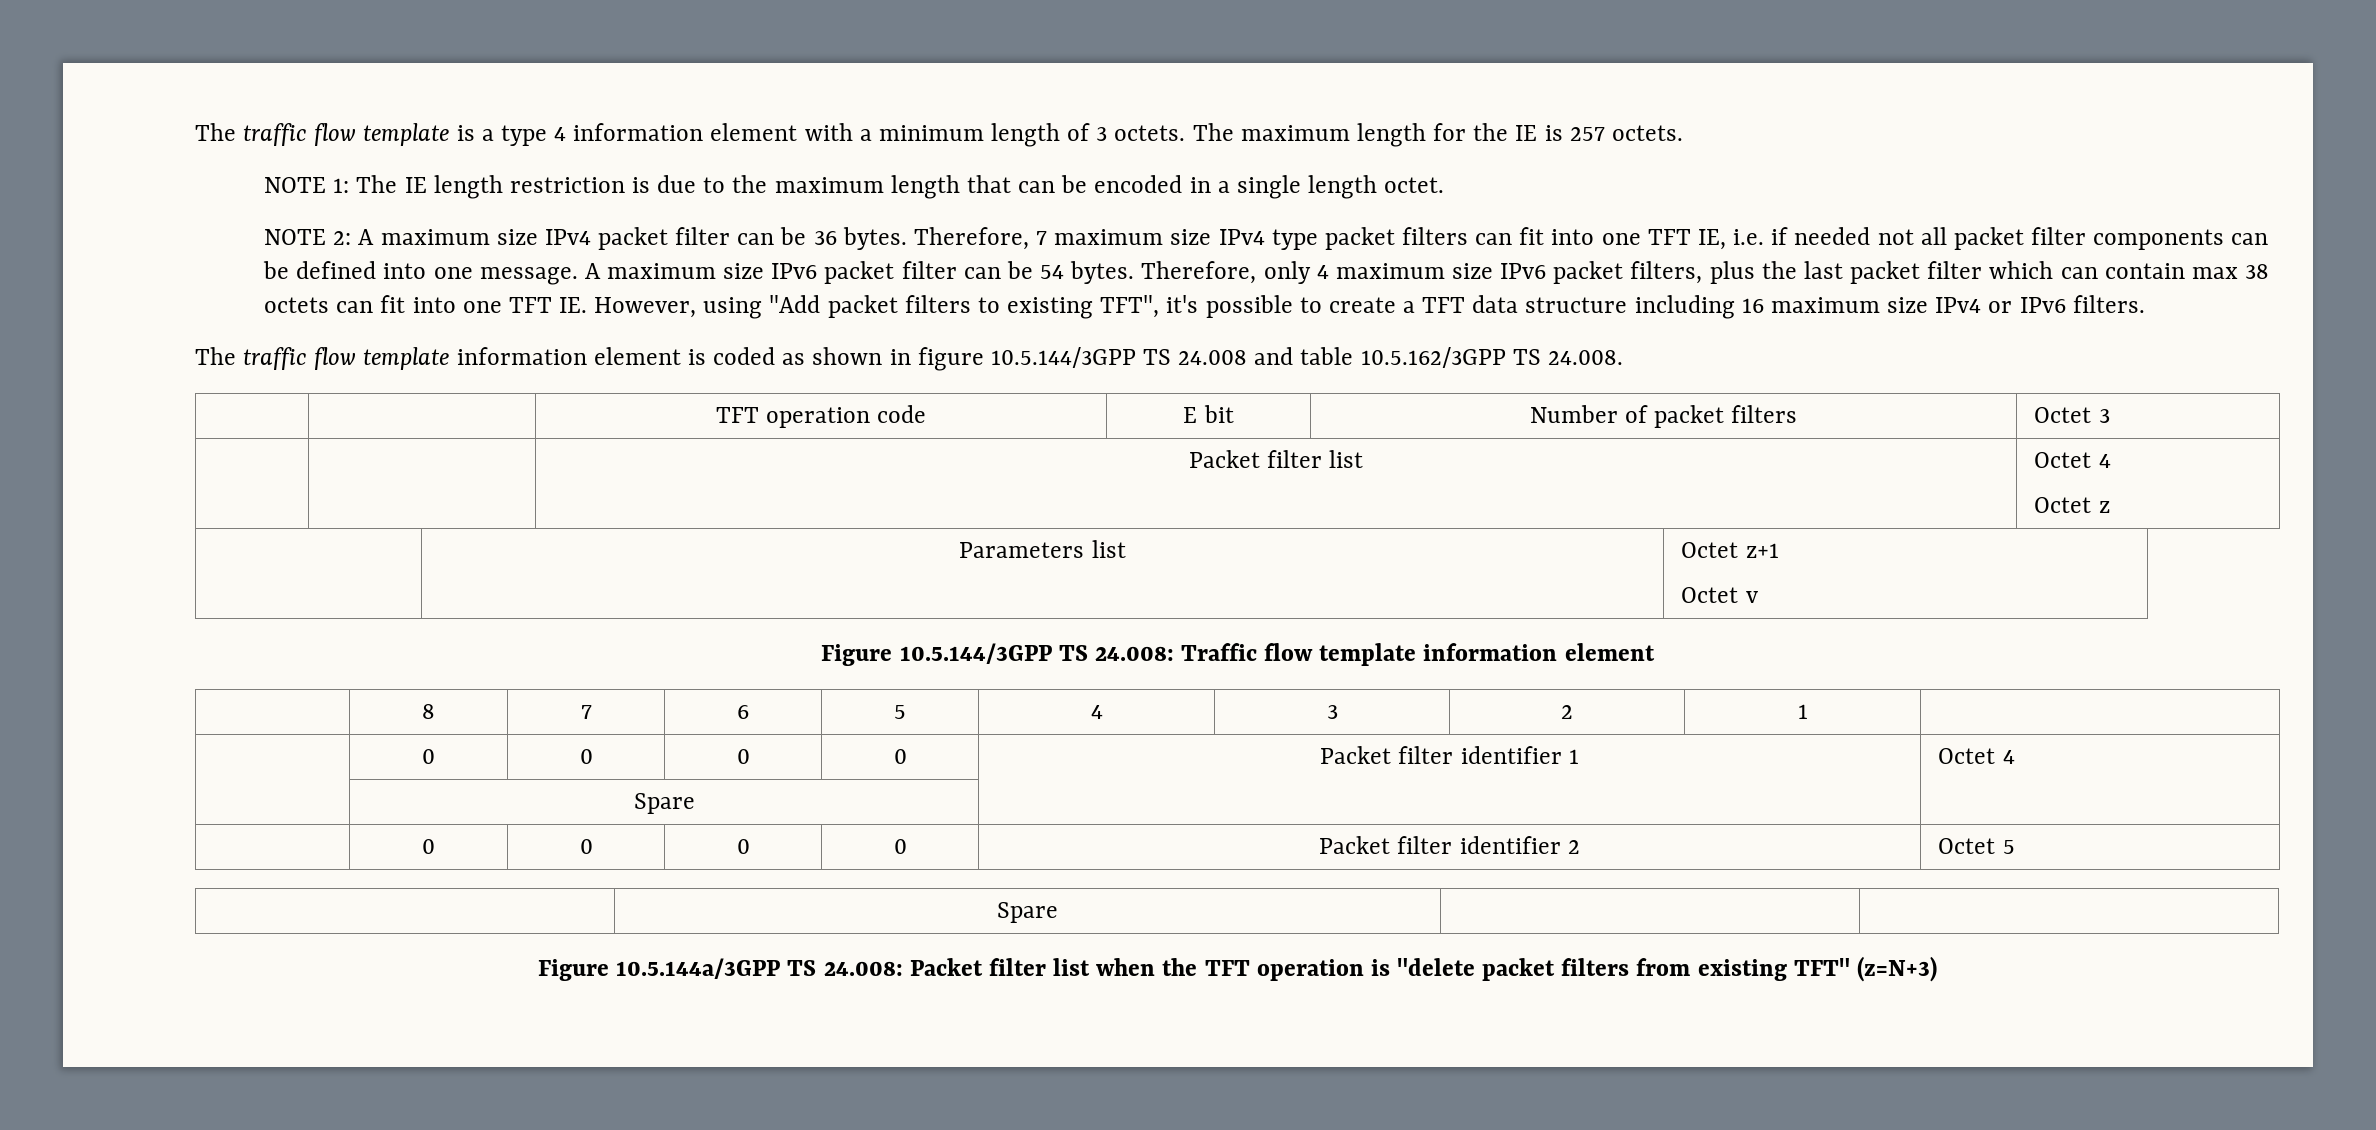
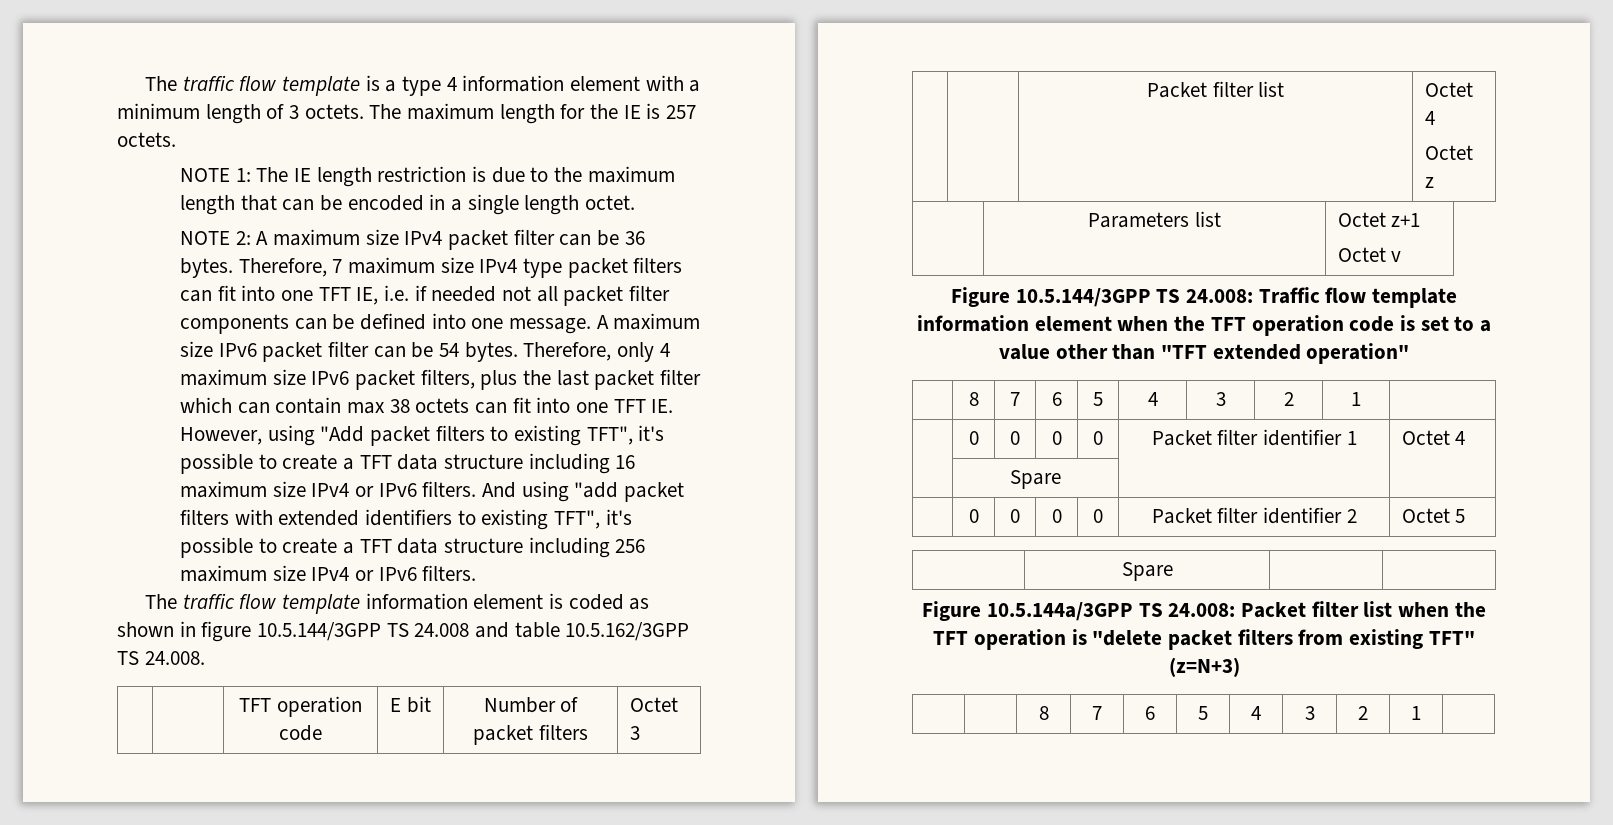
+ And using "add packet filters with extended identifiers to existing TFT", it's possible to create a TFT data structure including 256 maximum size IPv4 or IPv6 filters.
- Figure 10.5.144/3GPP TS 24.008: Traffic flow template information element
+ Figure 10.5.144/3GPP TS 24.008: Traffic flow template information element when the TFT operation code is set to a value other than "TFT extended operation"
+ | | 8 | 7 | 6 | 5 | 4 | 3 | 2 | 1 |

